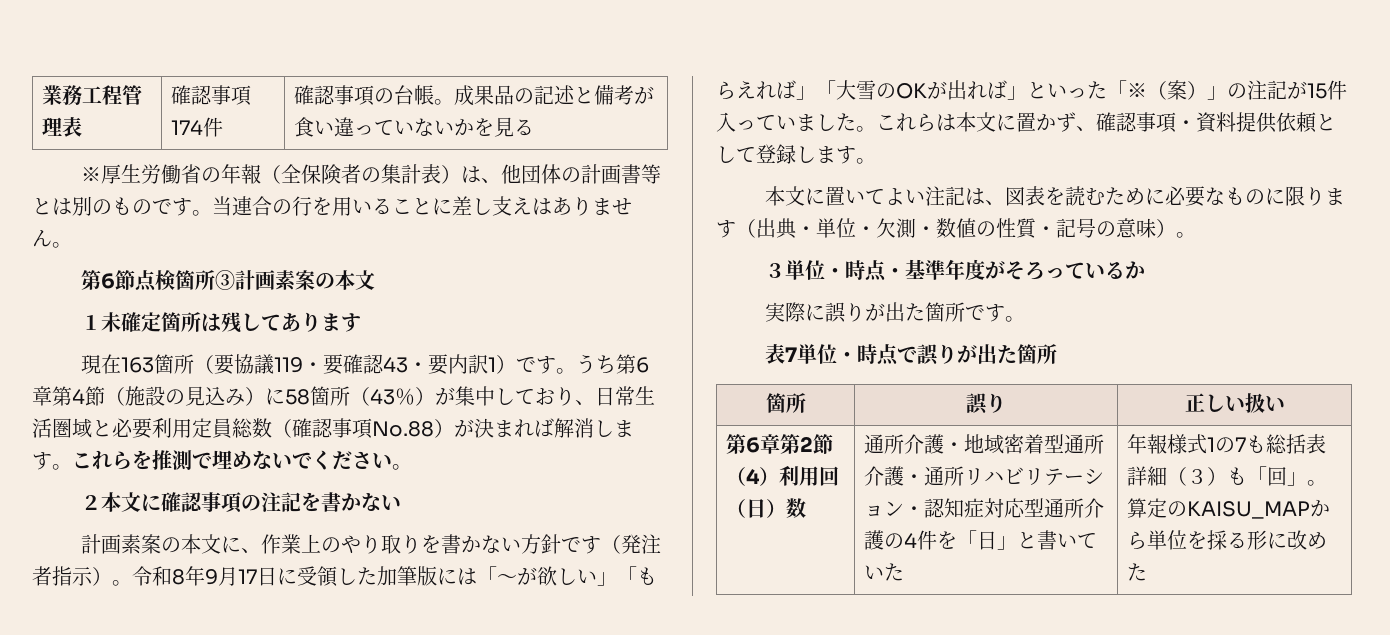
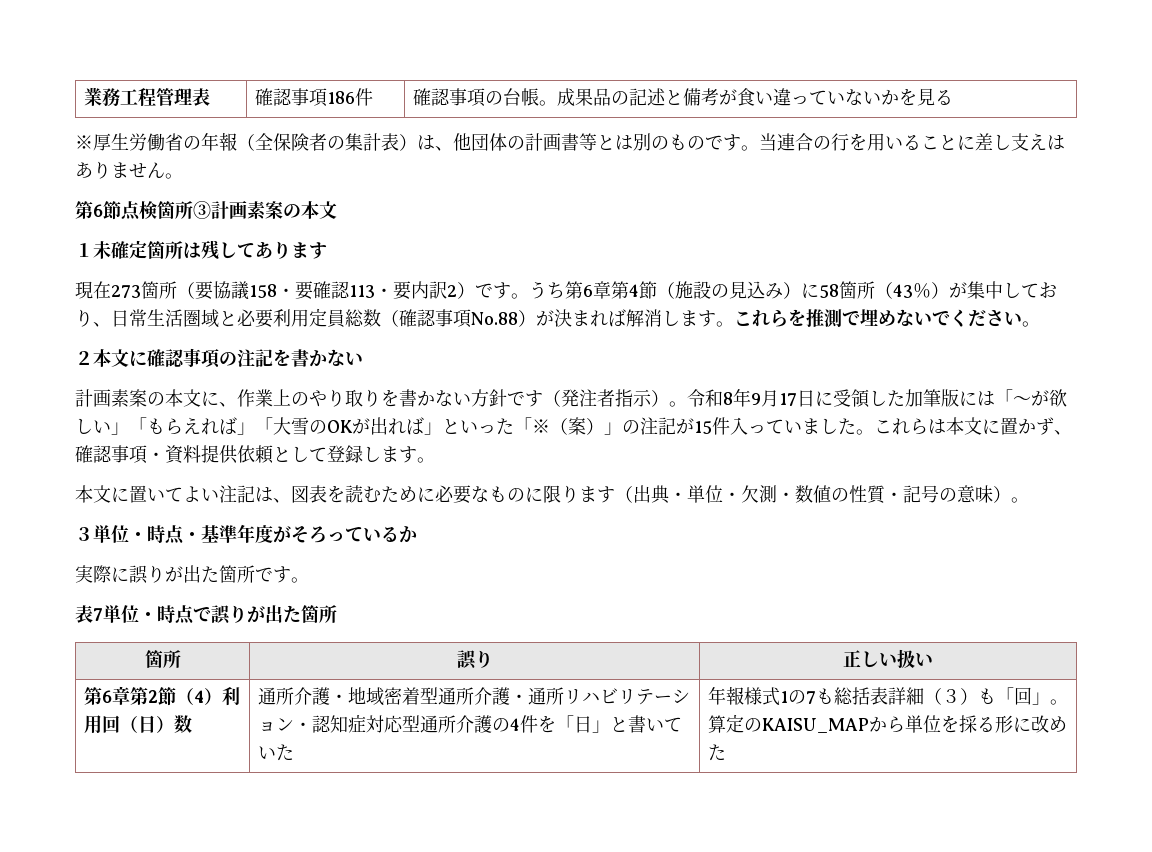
- 業務工程管理表 | 確認事項174件 | 確認事項の台帳。成果品の記述と備考が食い違っていないかを見る
+ 業務工程管理表 | 確認事項186件 | 確認事項の台帳。成果品の記述と備考が食い違っていないかを見る
- 現在163箇所（要協議119・要確認43・要内訳1）です。
+ 現在273箇所（要協議158・要確認113・要内訳2）です。

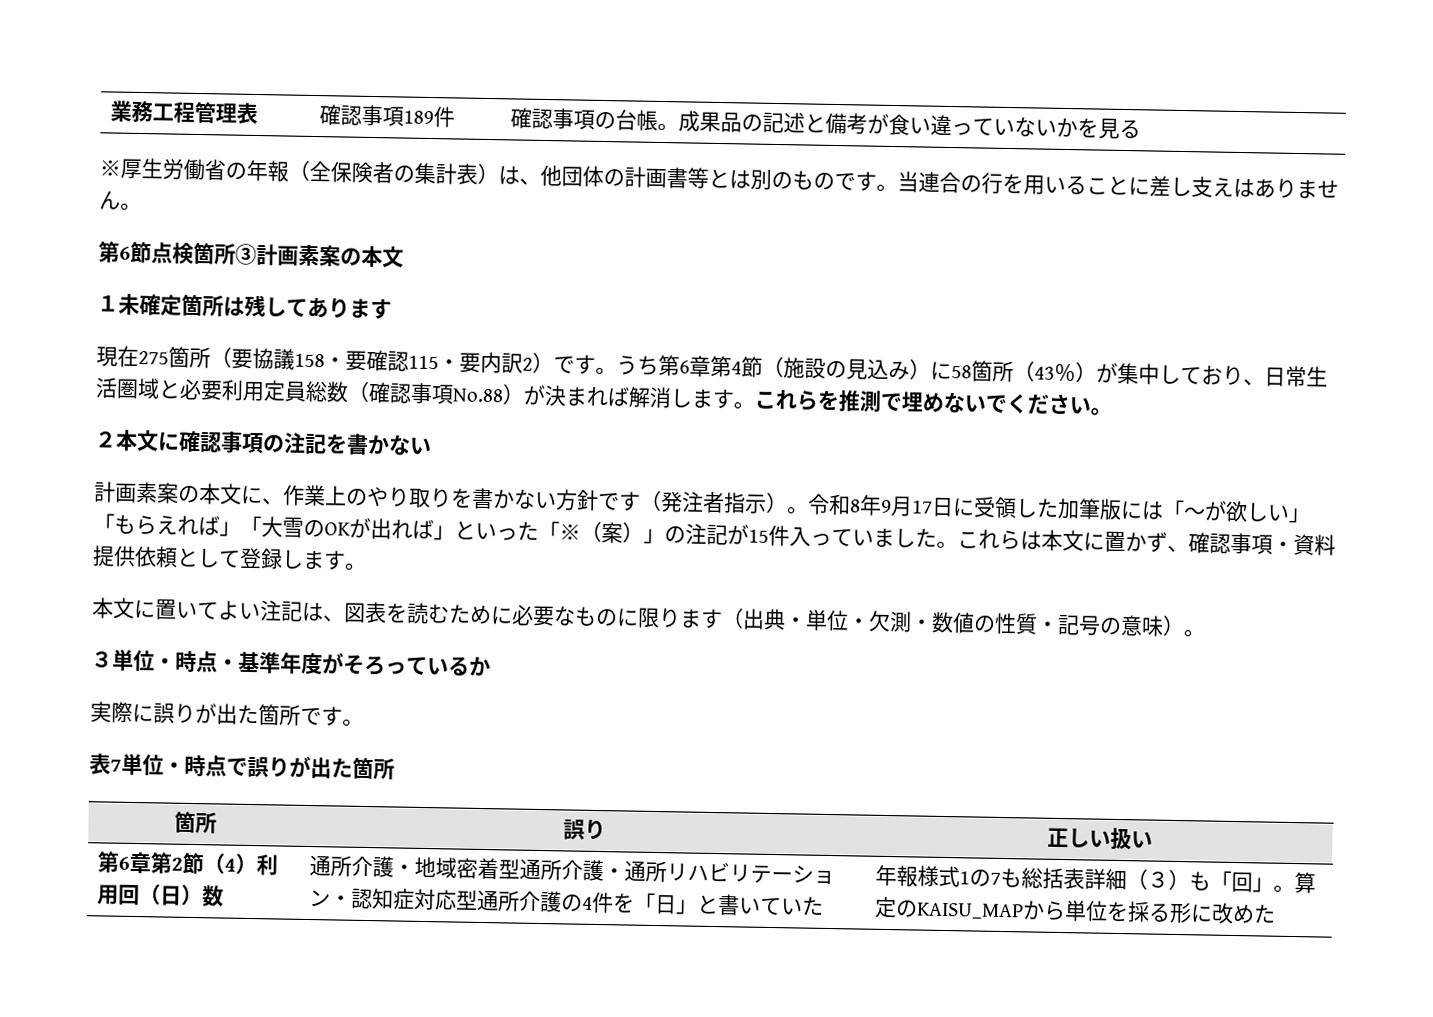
- 業務工程管理表 | 確認事項186件 | 確認事項の台帳。成果品の記述と備考が食い違っていないかを見る
+ 業務工程管理表 | 確認事項189件 | 確認事項の台帳。成果品の記述と備考が食い違っていないかを見る
- 現在273箇所（要協議158・要確認113・要内訳2）です。
+ 現在275箇所（要協議158・要確認115・要内訳2）です。

